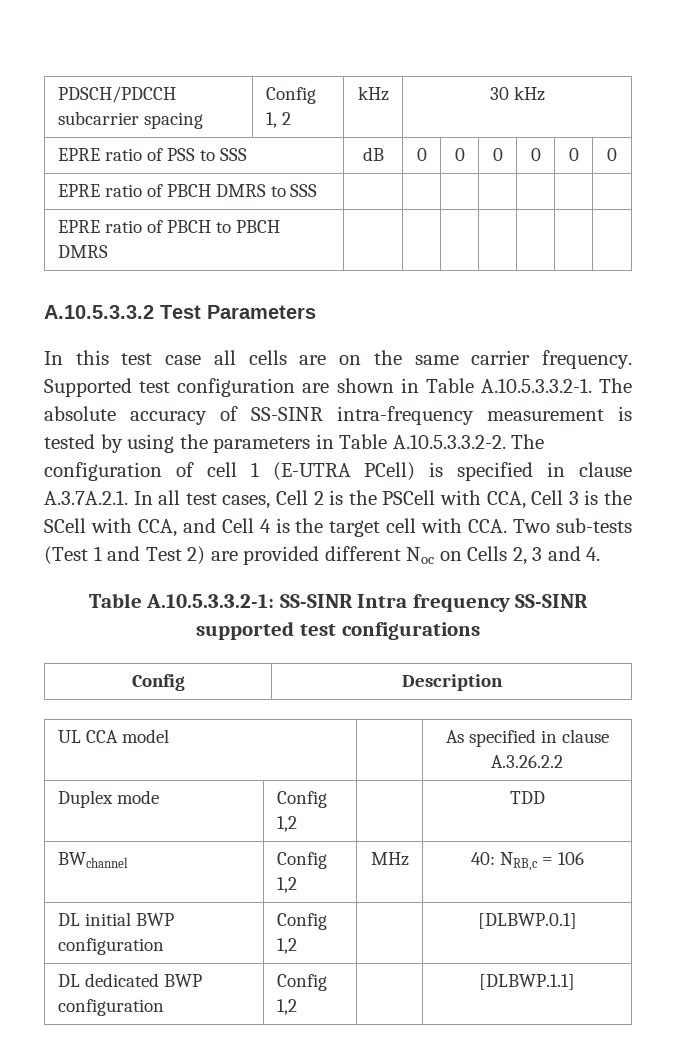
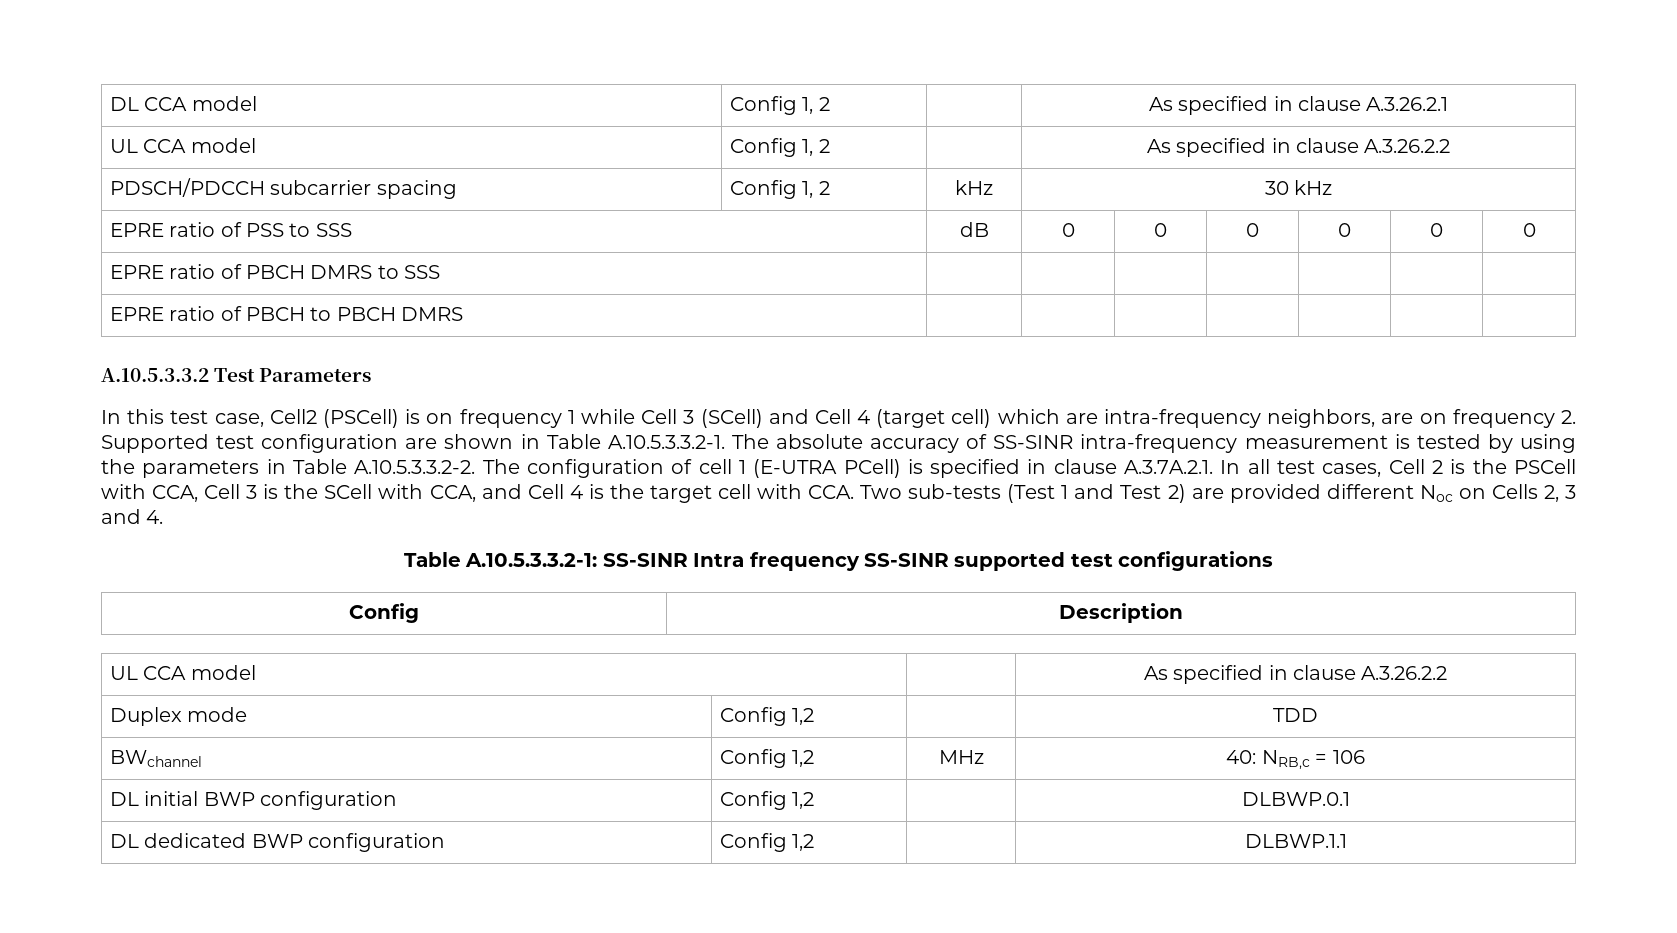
+ DL CCA model | Config 1, 2 | | As specified in clause A.3.26.2.1
+ UL CCA model | Config 1, 2 | | As specified in clause A.3.26.2.2
- In this test case all cells are on the same carrier frequency. Supported test configuration are shown in Table A.10.5.3.3.2-1. The absolute accuracy of SS-SINR intra-frequency measurement is tested by using the parameters in Table A.10.5.3.3.2-2. The configuration of cell 1 (E-UTRA PCell) is specified in clause A.3.7A.2.1. In all test cases, Cell 2 is the PSCell with CCA, Cell 3 is the SCell with CCA, and Cell 4 is the target cell with CCA. Two sub-tests (Test 1 and Test 2) are provided different Noc on Cells 2, 3 and 4.
+ In this test case, Cell2 (PSCell) is on frequency 1 while Cell 3 (SCell) and Cell 4 (target cell) which are intra-frequency neighbors, are on frequency 2. Supported test configuration are shown in Table A.10.5.3.3.2-1. The absolute accuracy of SS-SINR intra-frequency measurement is tested by using the parameters in Table A.10.5.3.3.2-2. The configuration of cell 1 (E-UTRA PCell) is specified in clause A.3.7A.2.1. In all test cases, Cell 2 is the PSCell with CCA, Cell 3 is the SCell with CCA, and Cell 4 is the target cell with CCA. Two sub-tests (Test 1 and Test 2) are provided different Noc on Cells 2, 3 and 4.
- DL initial BWP configuration | Config 1,2 | | [DLBWP.0.1]
+ DL initial BWP configuration | Config 1,2 | | DLBWP.0.1
- DL dedicated BWP configuration | Config 1,2 | | [DLBWP.1.1]
+ DL dedicated BWP configuration | Config 1,2 | | DLBWP.1.1

